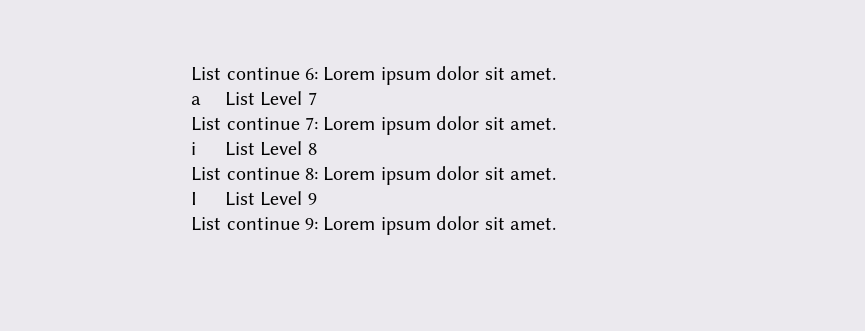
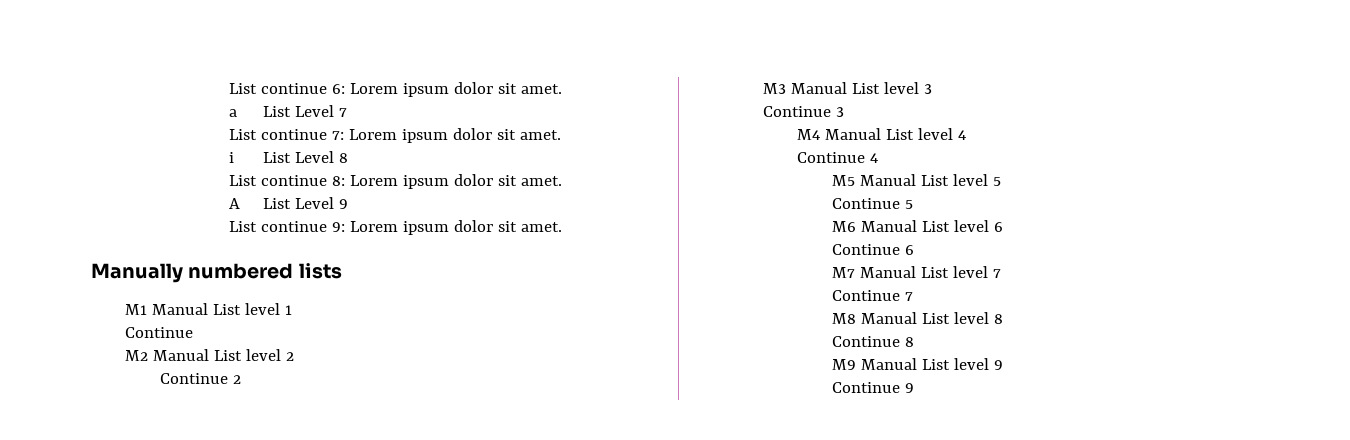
- I List Level 9
+ A List Level 9
+ Manually numbered lists
+ M1 Manual List level 1
+ Continue
+ M2 Manual List level 2
+ Continue 2
+ M3 Manual List level 3
+ Continue 3
+ M4 Manual List level 4
+ Continue 4
+ M5 Manual List level 5
+ Continue 5
+ M6 Manual List level 6
+ Continue 6
+ M7 Manual List level 7
+ Continue 7
+ M8 Manual List level 8
+ Continue 8
+ M9 Manual List level 9
+ Continue 9

